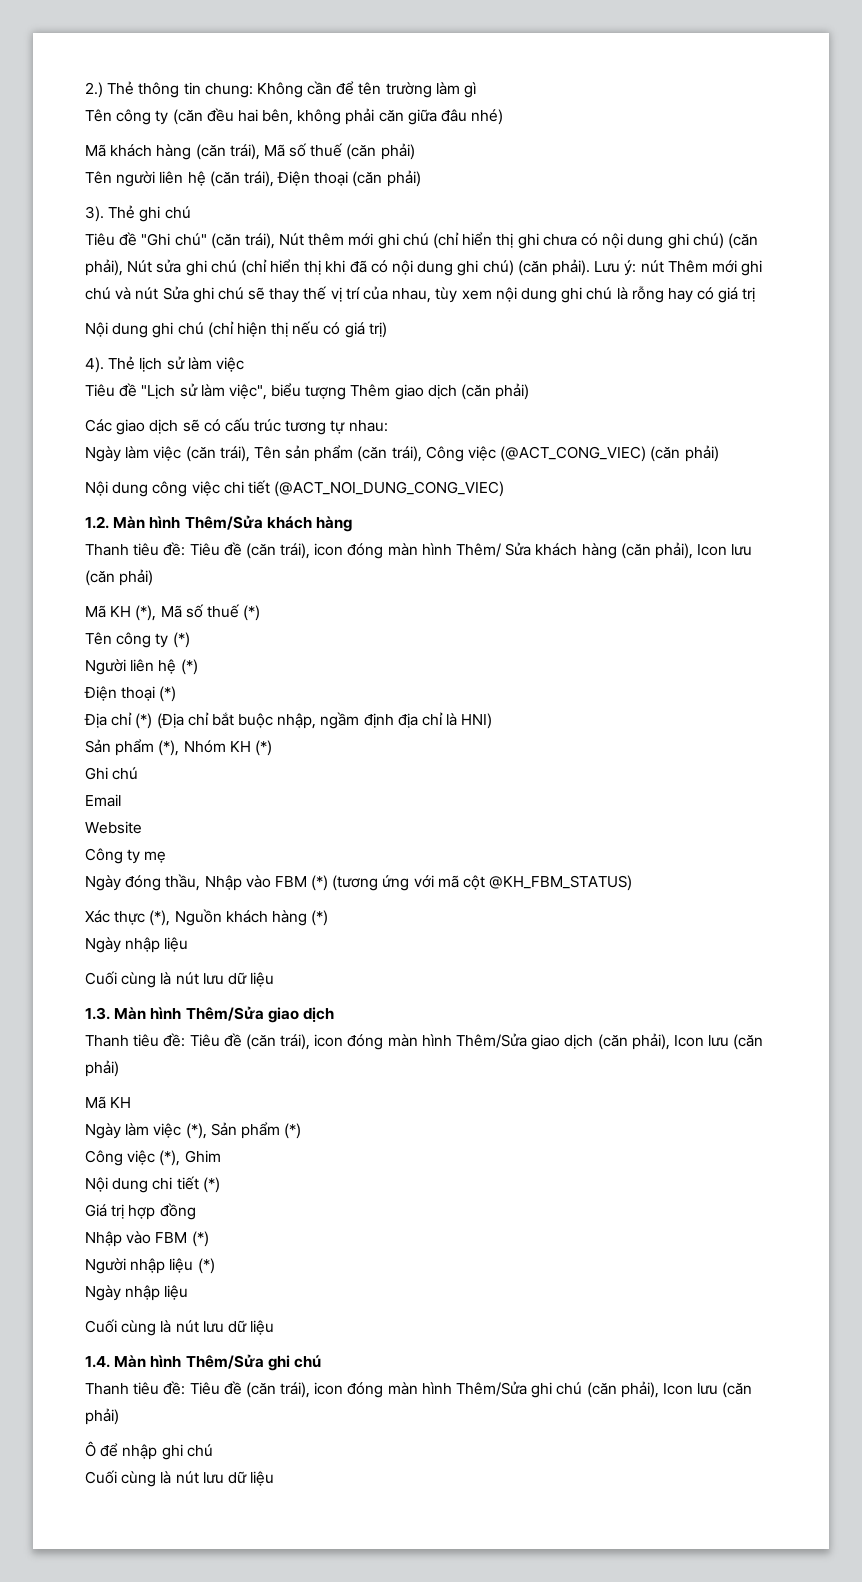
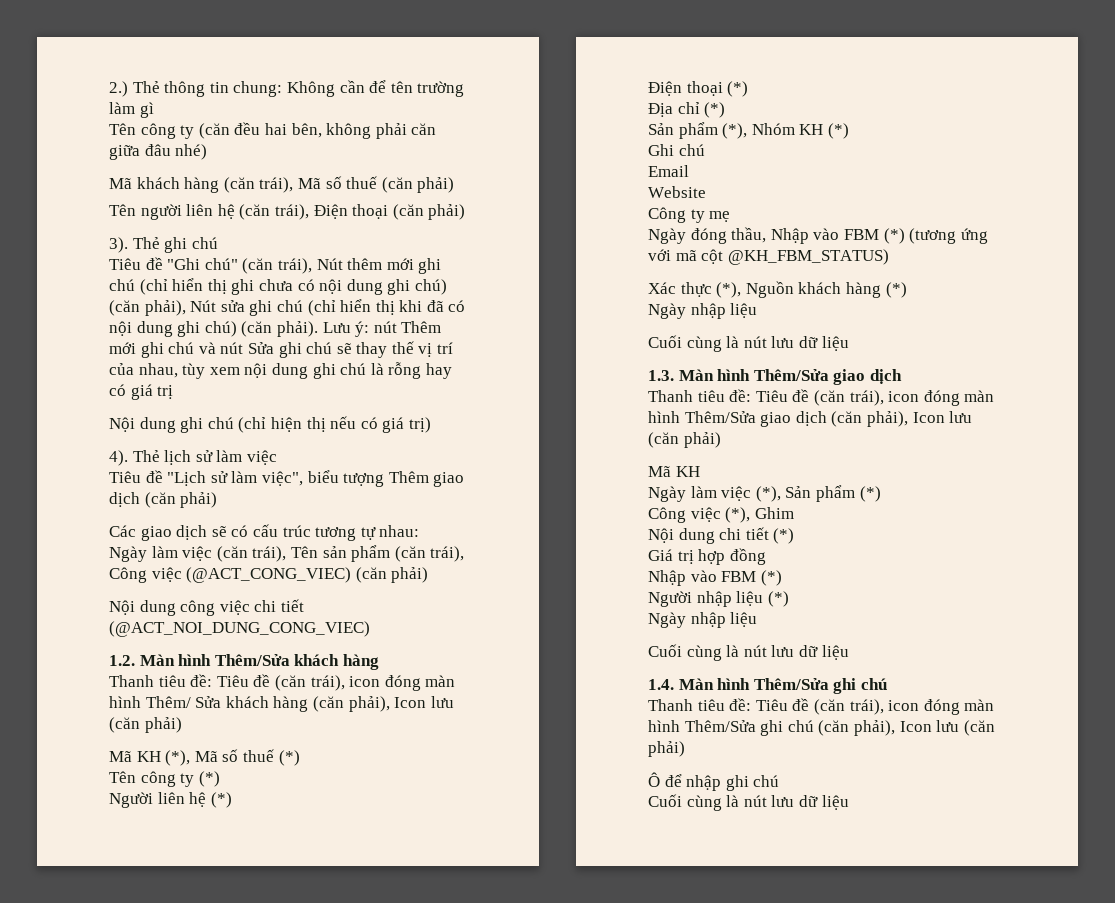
- Địa chỉ (*) (Địa chỉ bắt buộc nhập, ngầm định địa chỉ là HNI)
+ Địa chỉ (*)

